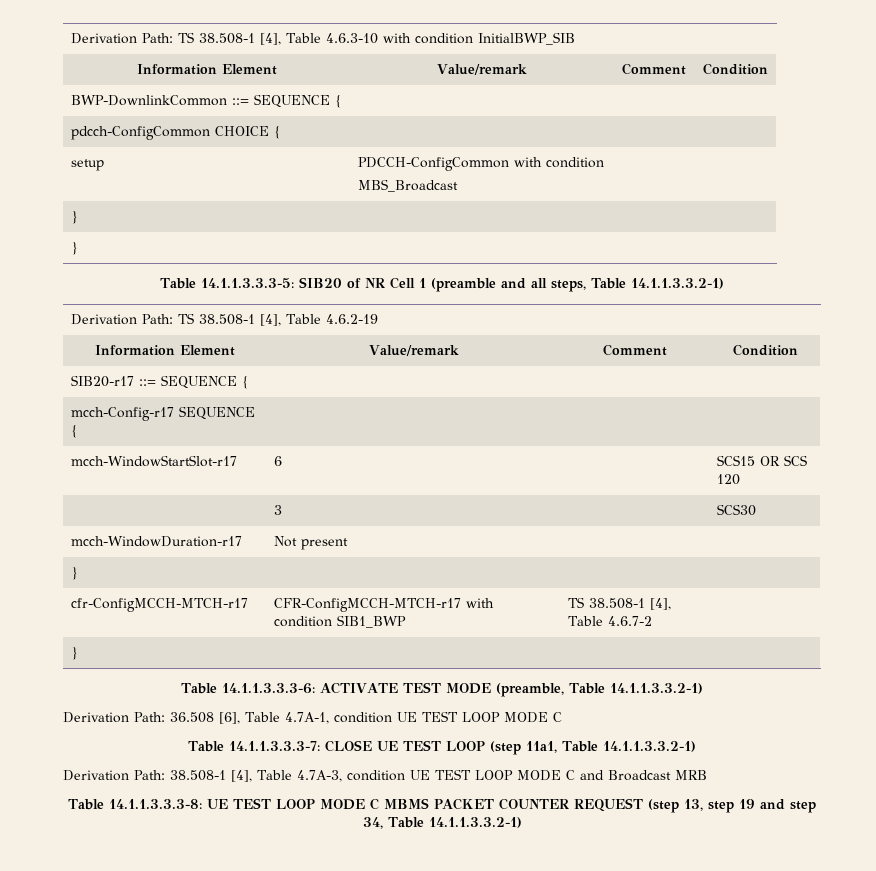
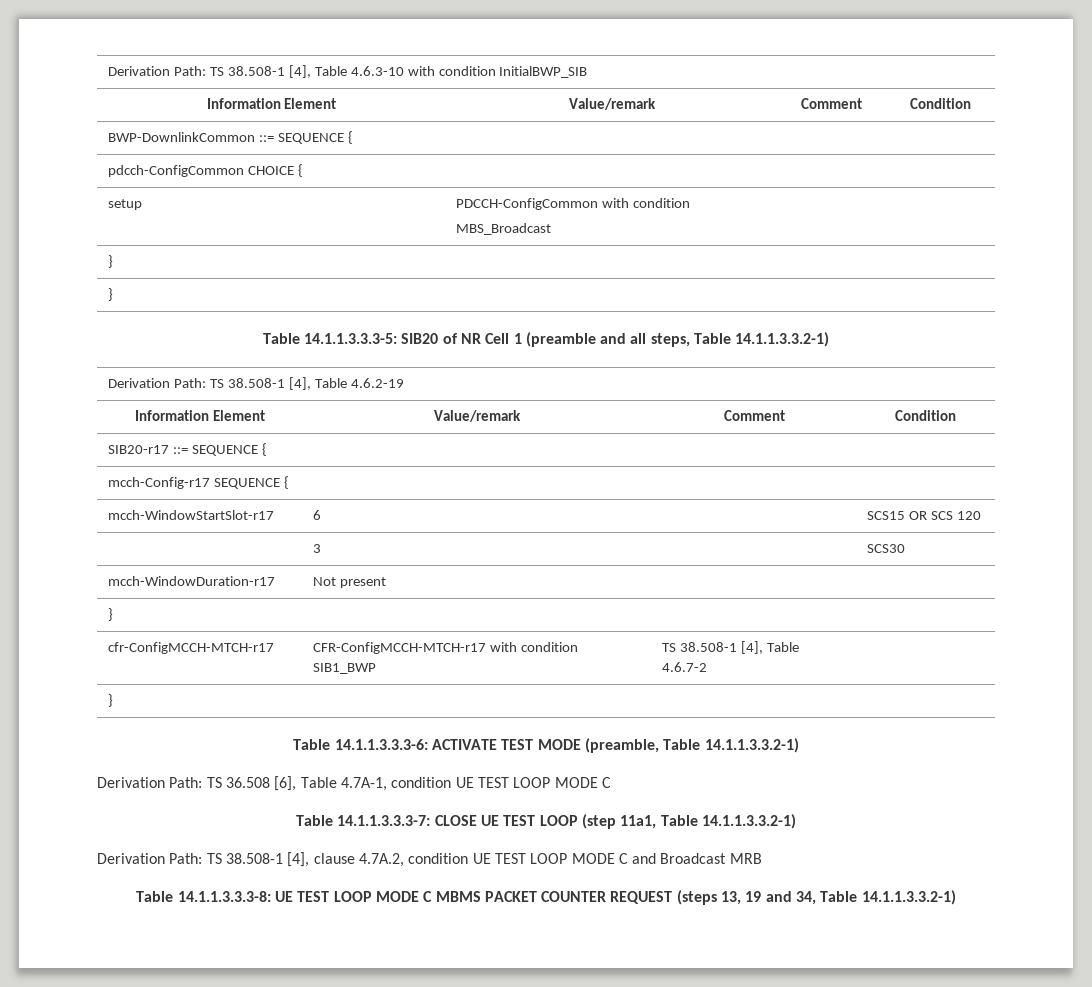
- Derivation Path: 36.508 [6], Table 4.7A-1, condition UE TEST LOOP MODE C
+ Derivation Path: TS 36.508 [6], Table 4.7A-1, condition UE TEST LOOP MODE C
- Derivation Path: 38.508-1 [4], Table 4.7A-3, condition UE TEST LOOP MODE C and Broadcast MRB
+ Derivation Path: TS 38.508-1 [4], clause 4.7A.2, condition UE TEST LOOP MODE C and Broadcast MRB
- Table 14.1.1.3.3.3-8: UE TEST LOOP MODE C MBMS PACKET COUNTER REQUEST (step 13, step 19 and step 34, Table 14.1.1.3.3.2-1)
+ Table 14.1.1.3.3.3-8: UE TEST LOOP MODE C MBMS PACKET COUNTER REQUEST (steps 13, 19 and 34, Table 14.1.1.3.3.2-1)

